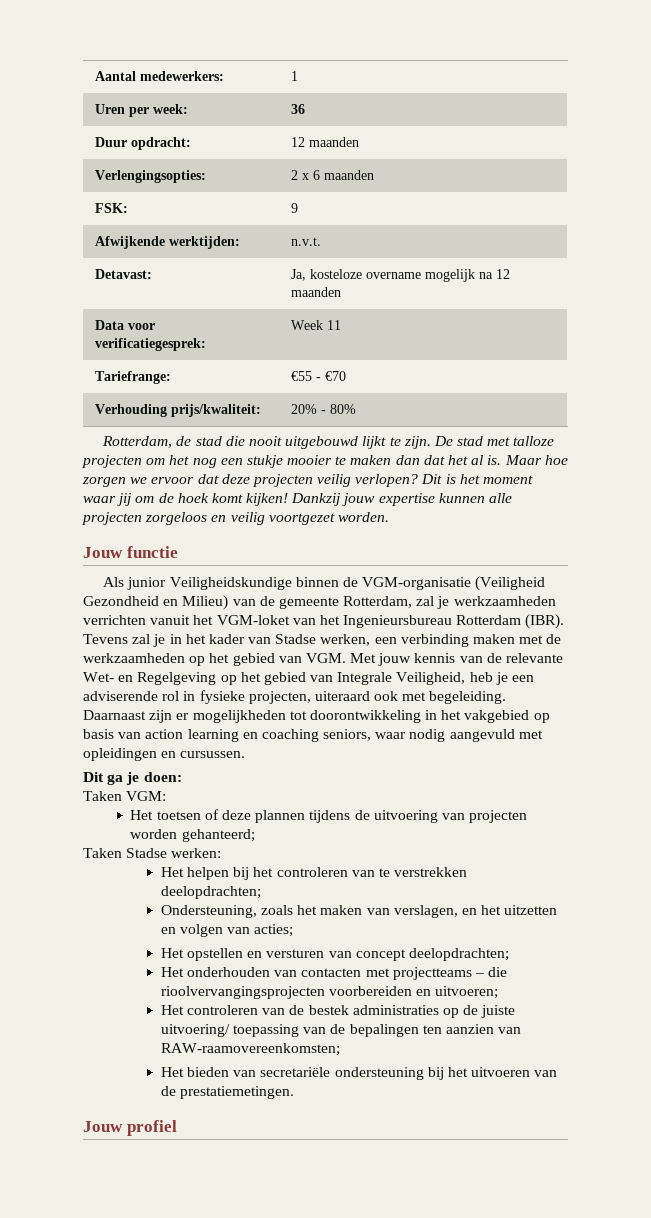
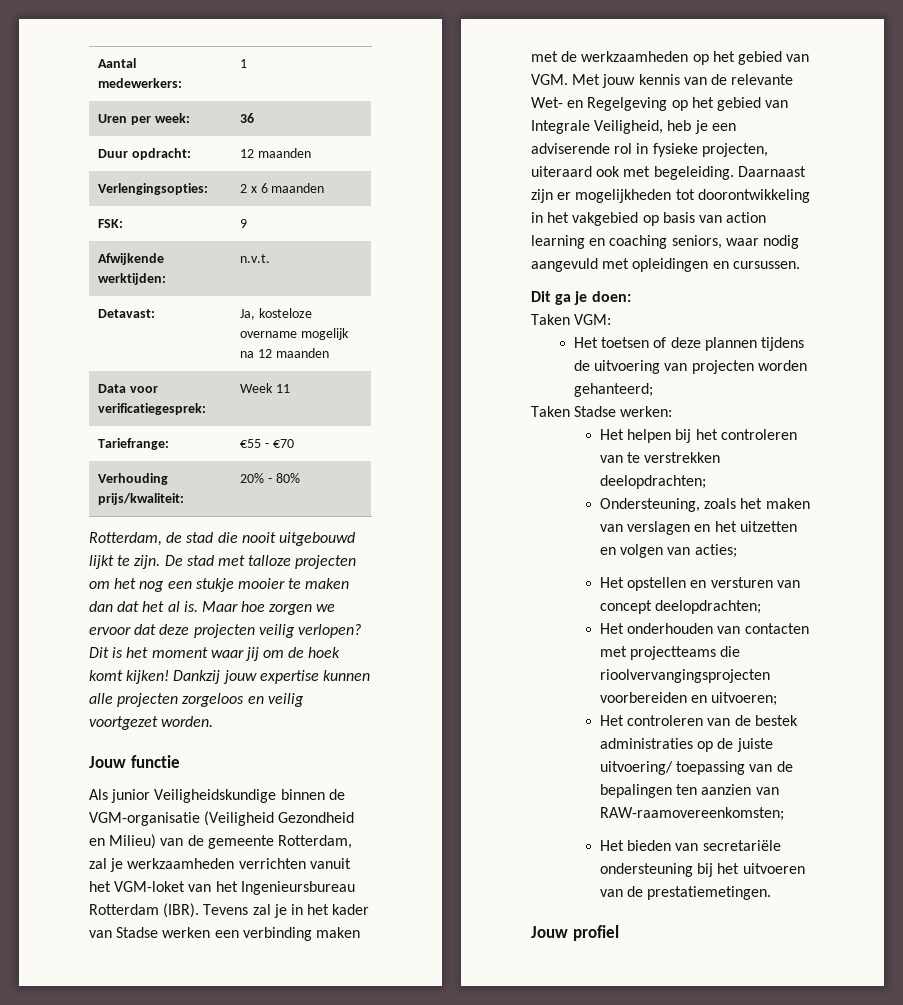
- Tevens zal je in het kader van Stadse werken, een verbinding maken met de werkzaamheden op het gebied van VGM. Met jouw kennis van de relevante Wet- en Regelgeving op het gebied van Integrale Veiligheid, heb je een adviserende rol in fysieke projecten, uiteraard ook met begeleiding.
+ Tevens zal je in het kader van Stadse werken een verbinding maken met de werkzaamheden op het gebied van VGM. Met jouw kennis van de relevante Wet- en Regelgeving op het gebied van Integrale Veiligheid, heb je een adviserende rol in fysieke projecten, uiteraard ook met begeleiding.
- Ondersteuning, zoals het maken van verslagen, en het uitzetten en volgen van acties;
+ Ondersteuning, zoals het maken van verslagen en het uitzetten en volgen van acties;
- Het onderhouden van contacten met projectteams – die rioolvervangingsprojecten voorbereiden en uitvoeren;
+ Het onderhouden van contacten met projectteams die rioolvervangingsprojecten voorbereiden en uitvoeren;

